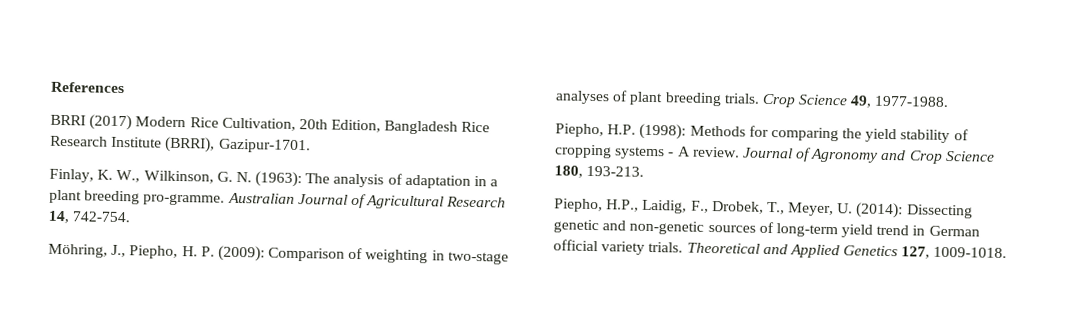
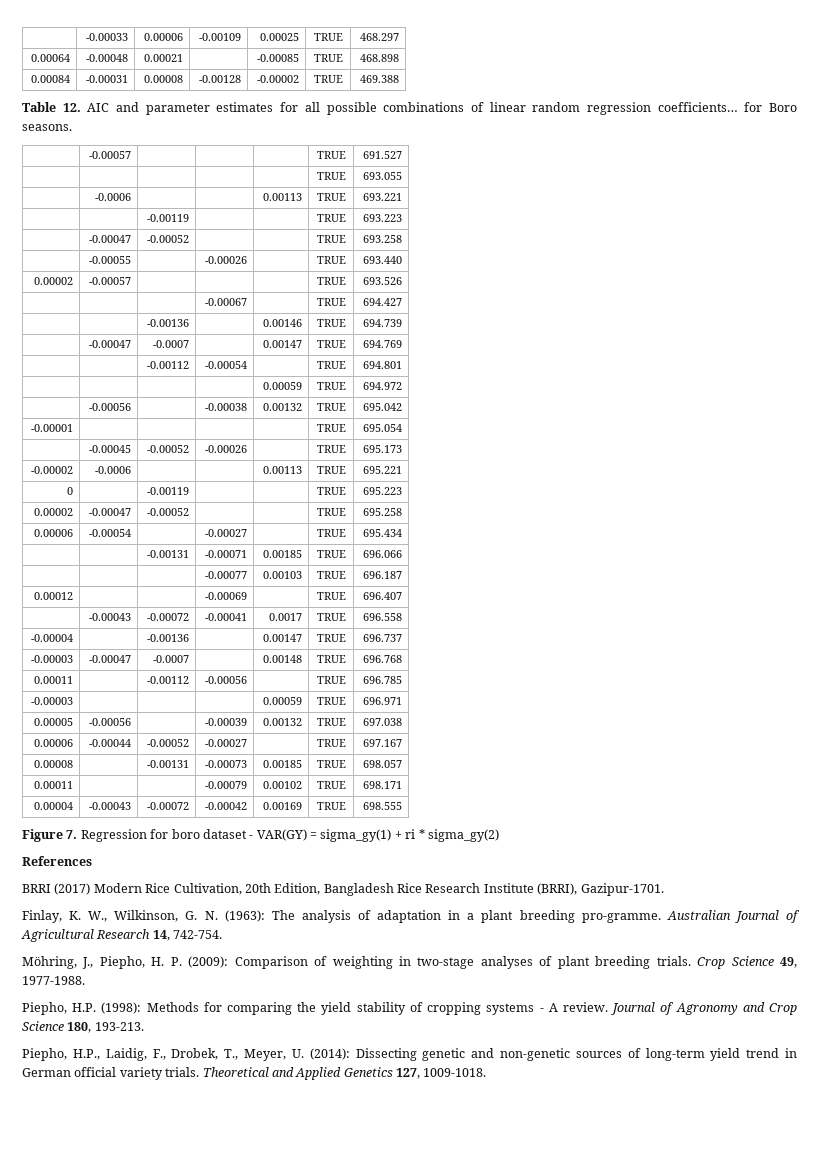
+ | -0.00033 | 0.00006 | -0.00109 | 0.00025 | TRUE | 468.297
+ 0.00064 | -0.00048 | 0.00021 | | -0.00085 | TRUE | 468.898
+ 0.00084 | -0.00031 | 0.00008 | -0.00128 | -0.00002 | TRUE | 469.388
+ Table 12. AIC and parameter estimates for all possible combinations of linear random regression coefficients… for Boro seasons.
+ | -0.00057 | | | | TRUE | 691.527
+ | | | | | TRUE | 693.055
+ | -0.0006 | | | 0.00113 | TRUE | 693.221
+ | | -0.00119 | | | TRUE | 693.223
+ | -0.00047 | -0.00052 | | | TRUE | 693.258
+ | -0.00055 | | -0.00026 | | TRUE | 693.440
+ 0.00002 | -0.00057 | | | | TRUE | 693.526
+ | | | -0.00067 | | TRUE | 694.427
+ | | -0.00136 | | 0.00146 | TRUE | 694.739
+ | -0.00047 | -0.0007 | | 0.00147 | TRUE | 694.769
+ | | -0.00112 | -0.00054 | | TRUE | 694.801
+ | | | | 0.00059 | TRUE | 694.972
+ | -0.00056 | | -0.00038 | 0.00132 | TRUE | 695.042
+ -0.00001 | | | | | TRUE | 695.054
+ | -0.00045 | -0.00052 | -0.00026 | | TRUE | 695.173
+ -0.00002 | -0.0006 | | | 0.00113 | TRUE | 695.221
+ 0 | | -0.00119 | | | TRUE | 695.223
+ 0.00002 | -0.00047 | -0.00052 | | | TRUE | 695.258
+ 0.00006 | -0.00054 | | -0.00027 | | TRUE | 695.434
+ | | -0.00131 | -0.00071 | 0.00185 | TRUE | 696.066
+ | | | -0.00077 | 0.00103 | TRUE | 696.187
+ 0.00012 | | | -0.00069 | | TRUE | 696.407
+ | -0.00043 | -0.00072 | -0.00041 | 0.0017 | TRUE | 696.558
+ -0.00004 | | -0.00136 | | 0.00147 | TRUE | 696.737
+ -0.00003 | -0.00047 | -0.0007 | | 0.00148 | TRUE | 696.768
+ 0.00011 | | -0.00112 | -0.00056 | | TRUE | 696.785
+ -0.00003 | | | | 0.00059 | TRUE | 696.971
+ 0.00005 | -0.00056 | | -0.00039 | 0.00132 | TRUE | 697.038
+ 0.00006 | -0.00044 | -0.00052 | -0.00027 | | TRUE | 697.167
+ 0.00008 | | -0.00131 | -0.00073 | 0.00185 | TRUE | 698.057
+ 0.00011 | | | -0.00079 | 0.00102 | TRUE | 698.171
+ 0.00004 | -0.00043 | -0.00072 | -0.00042 | 0.00169 | TRUE | 698.555
+ Figure 7. Regression for boro dataset - VAR(GY) = sigma_gy(1) + ri * sigma_gy(2)

